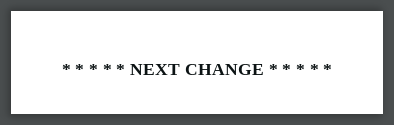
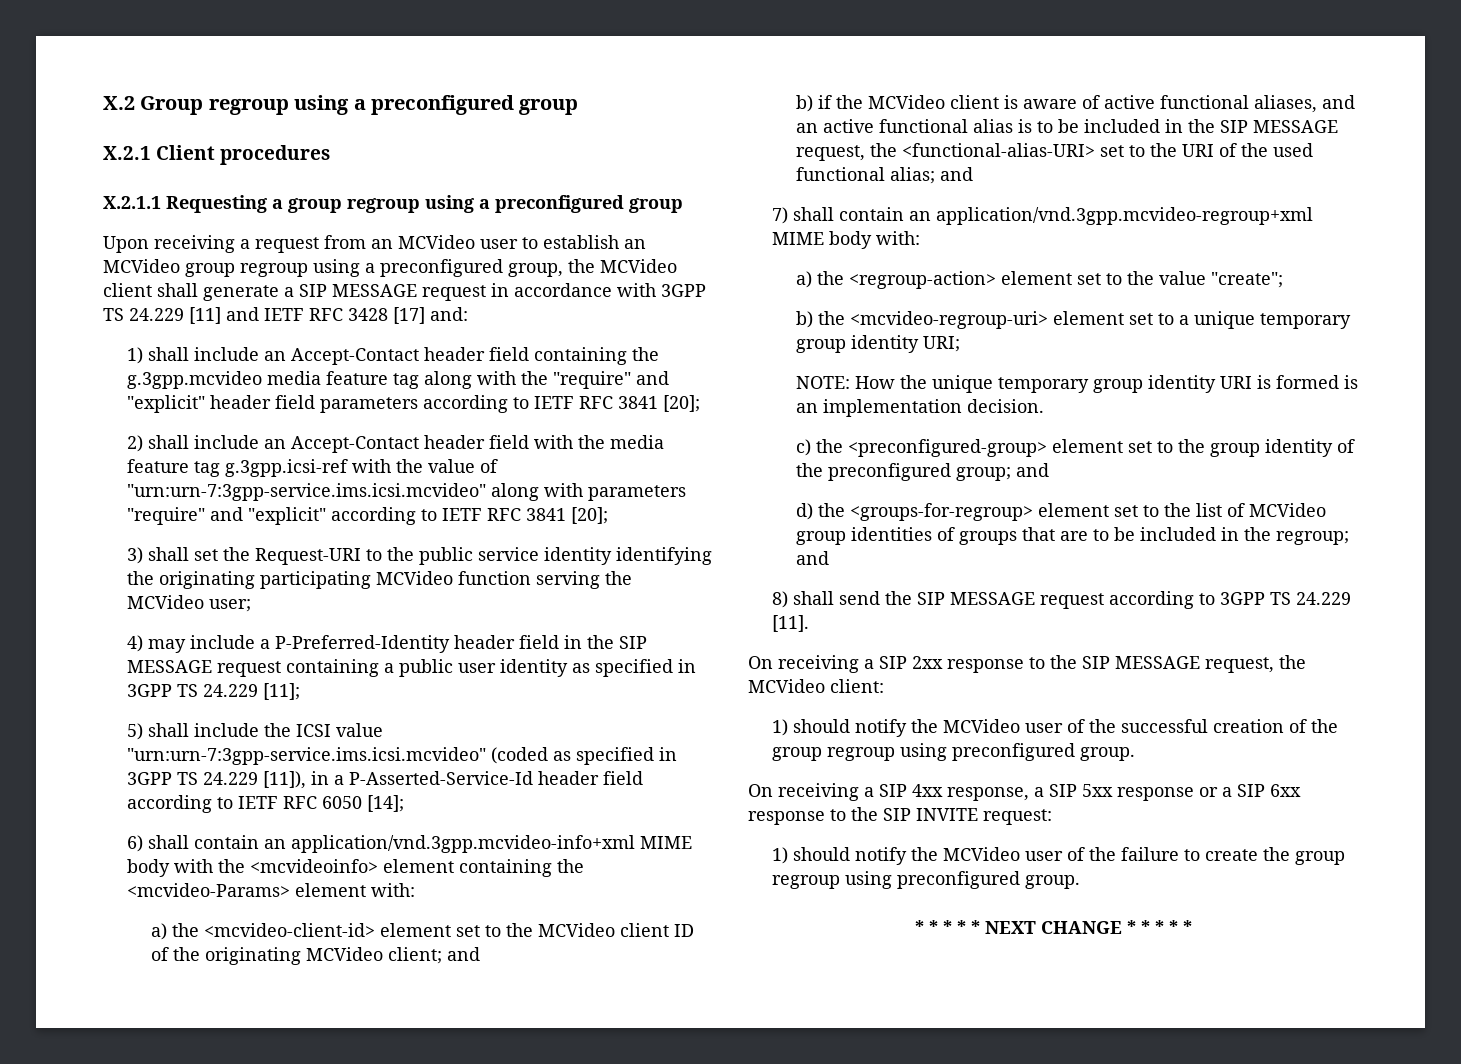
+ X.2 Group regroup using a preconfigured group
+ X.2.1 Client procedures
+ X.2.1.1 Requesting a group regroup using a preconfigured group
+ Upon receiving a request from an MCVideo user to establish an MCVideo group regroup using a preconfigured group, the MCVideo client shall generate a SIP MESSAGE request in accordance with 3GPP TS 24.229 [11] and IETF RFC 3428 [17] and:
+ 1) shall include an Accept-Contact header field containing the g.3gpp.mcvideo media feature tag along with the "require" and "explicit" header field parameters according to IETF RFC 3841 [20];
+ 2) shall include an Accept-Contact header field with the media feature tag g.3gpp.icsi-ref with the value of "urn:urn-7:3gpp-service.ims.icsi.mcvideo" along with parameters "require" and "explicit" according to IETF RFC 3841 [20];
+ 3) shall set the Request-URI to the public service identity identifying the originating participating MCVideo function serving the MCVideo user;
+ 4) may include a P-Preferred-Identity header field in the SIP MESSAGE request containing a public user identity as specified in 3GPP TS 24.229 [11];
+ 5) shall include the ICSI value "urn:urn-7:3gpp-service.ims.icsi.mcvideo" (coded as specified in 3GPP TS 24.229 [11]), in a P-Asserted-Service-Id header field according to IETF RFC 6050 [14];
+ 6) shall contain an application/vnd.3gpp.mcvideo-info+xml MIME body with the <mcvideoinfo> element containing the <mcvideo-Params> element with:
+ a) the <mcvideo-client-id> element set to the MCVideo client ID of the originating MCVideo client; and
+ b) if the MCVideo client is aware of active functional aliases, and an active functional alias is to be included in the SIP MESSAGE request, the <functional-alias-URI> set to the URI of the used functional alias; and
+ 7) shall contain an application/vnd.3gpp.mcvideo-regroup+xml MIME body with:
+ a) the <regroup-action> element set to the value "create";
+ b) the <mcvideo-regroup-uri> element set to a unique temporary group identity URI;
+ NOTE: How the unique temporary group identity URI is formed is an implementation decision.
+ c) the <preconfigured-group> element set to the group identity of the preconfigured group; and
+ d) the <groups-for-regroup> element set to the list of MCVideo group identities of groups that are to be included in the regroup; and
+ 8) shall send the SIP MESSAGE request according to 3GPP TS 24.229 [11].
+ On receiving a SIP 2xx response to the SIP MESSAGE request, the MCVideo client:
+ 1) should notify the MCVideo user of the successful creation of the group regroup using preconfigured group.
+ On receiving a SIP 4xx response, a SIP 5xx response or a SIP 6xx response to the SIP INVITE request:
+ 1) should notify the MCVideo user of the failure to create the group regroup using preconfigured group.

